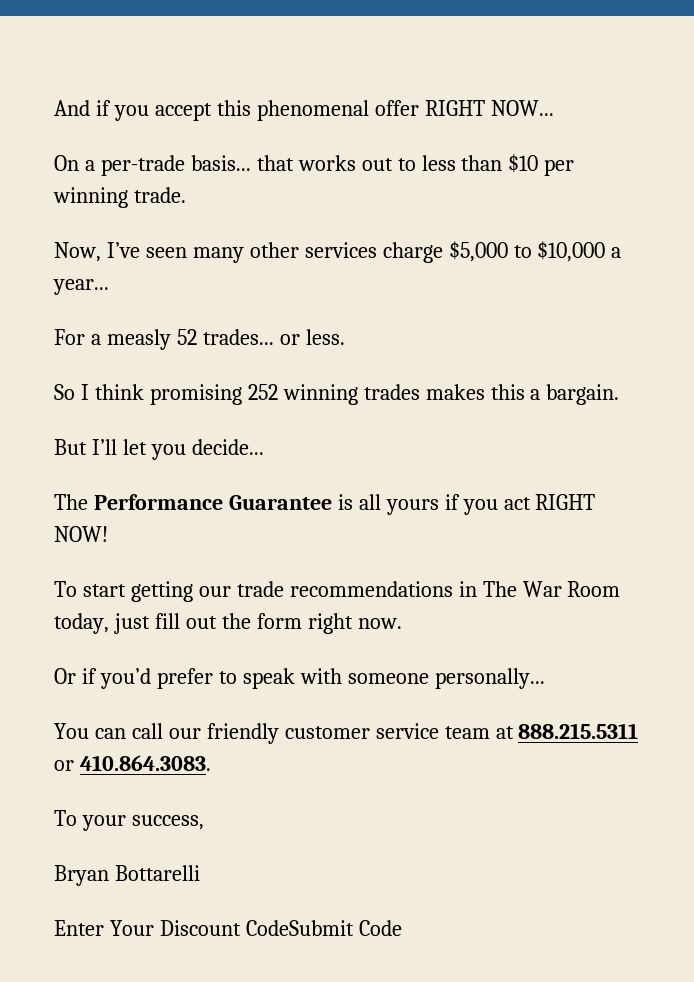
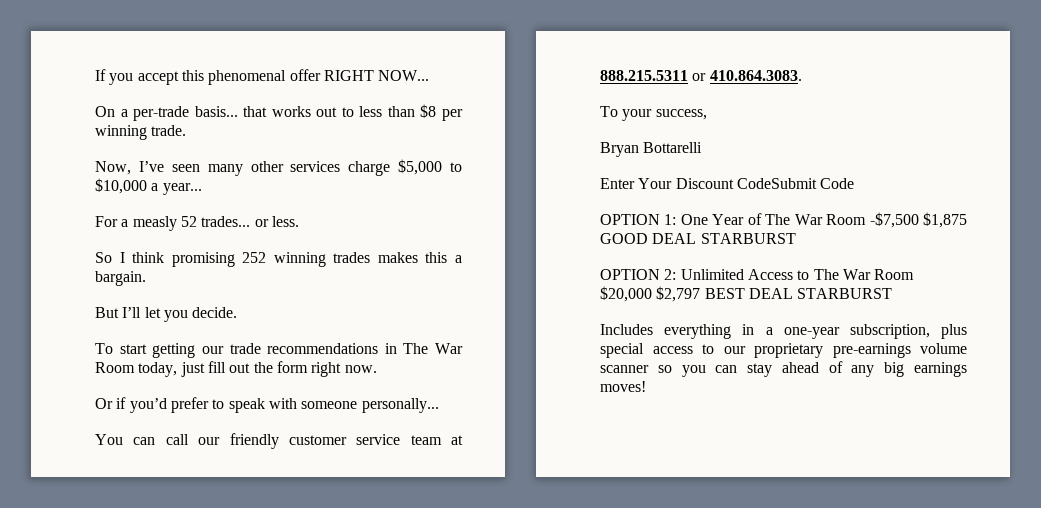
- And if you accept this phenomenal offer RIGHT NOW...
+ If you accept this phenomenal offer RIGHT NOW...
- On a per-trade basis... that works out to less than $10 per winning trade.
+ On a per-trade basis... that works out to less than $8 per winning trade.
- But I’ll let you decide...
- The Performance Guarantee is all yours if you act RIGHT NOW!
+ But I’ll let you decide.
+ OPTION 1: One Year of The War Room -$7,500 $1,875 GOOD DEAL STARBURST
+ OPTION 2: Unlimited Access to The War Room $20,000 $2,797 BEST DEAL STARBURST
+ Includes everything in a one-year subscription, plus special access to our proprietary pre-earnings volume scanner so you can stay ahead of any big earnings moves!

